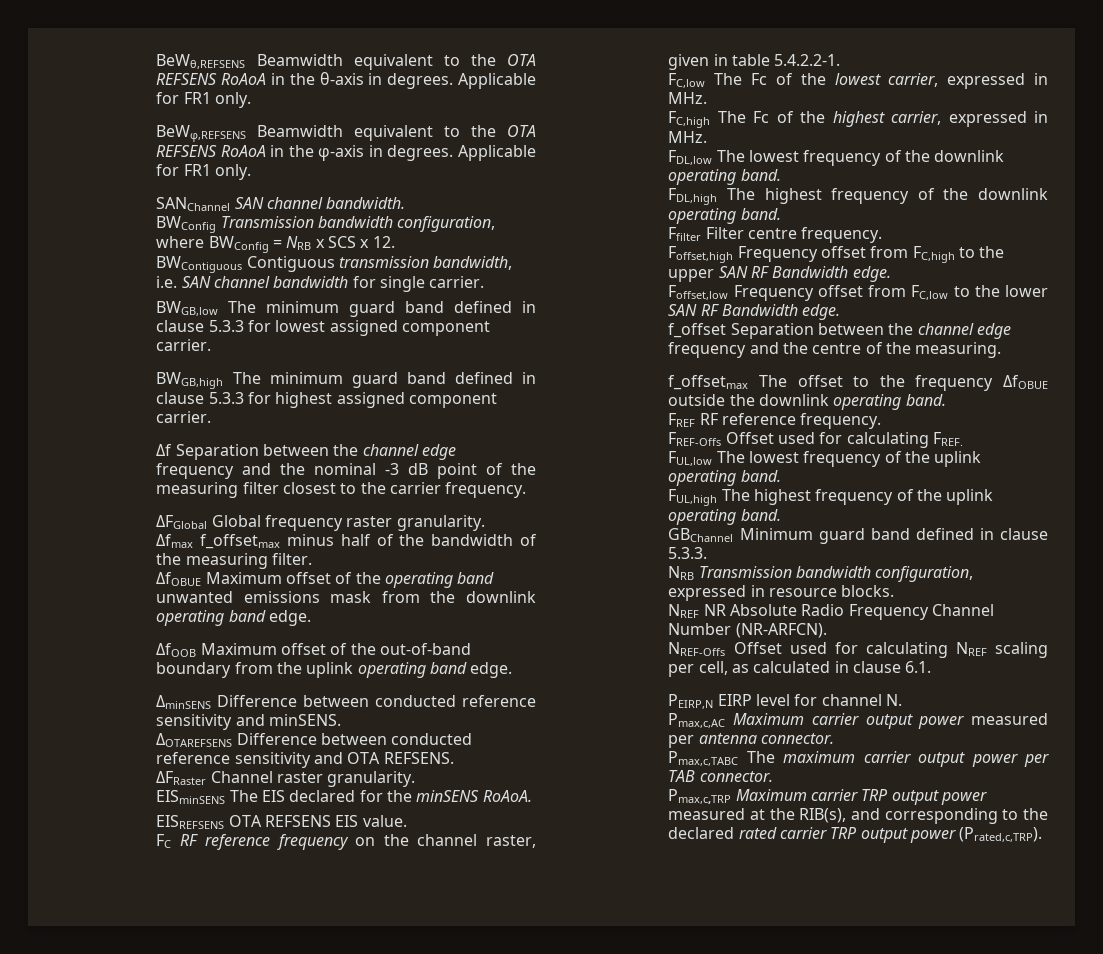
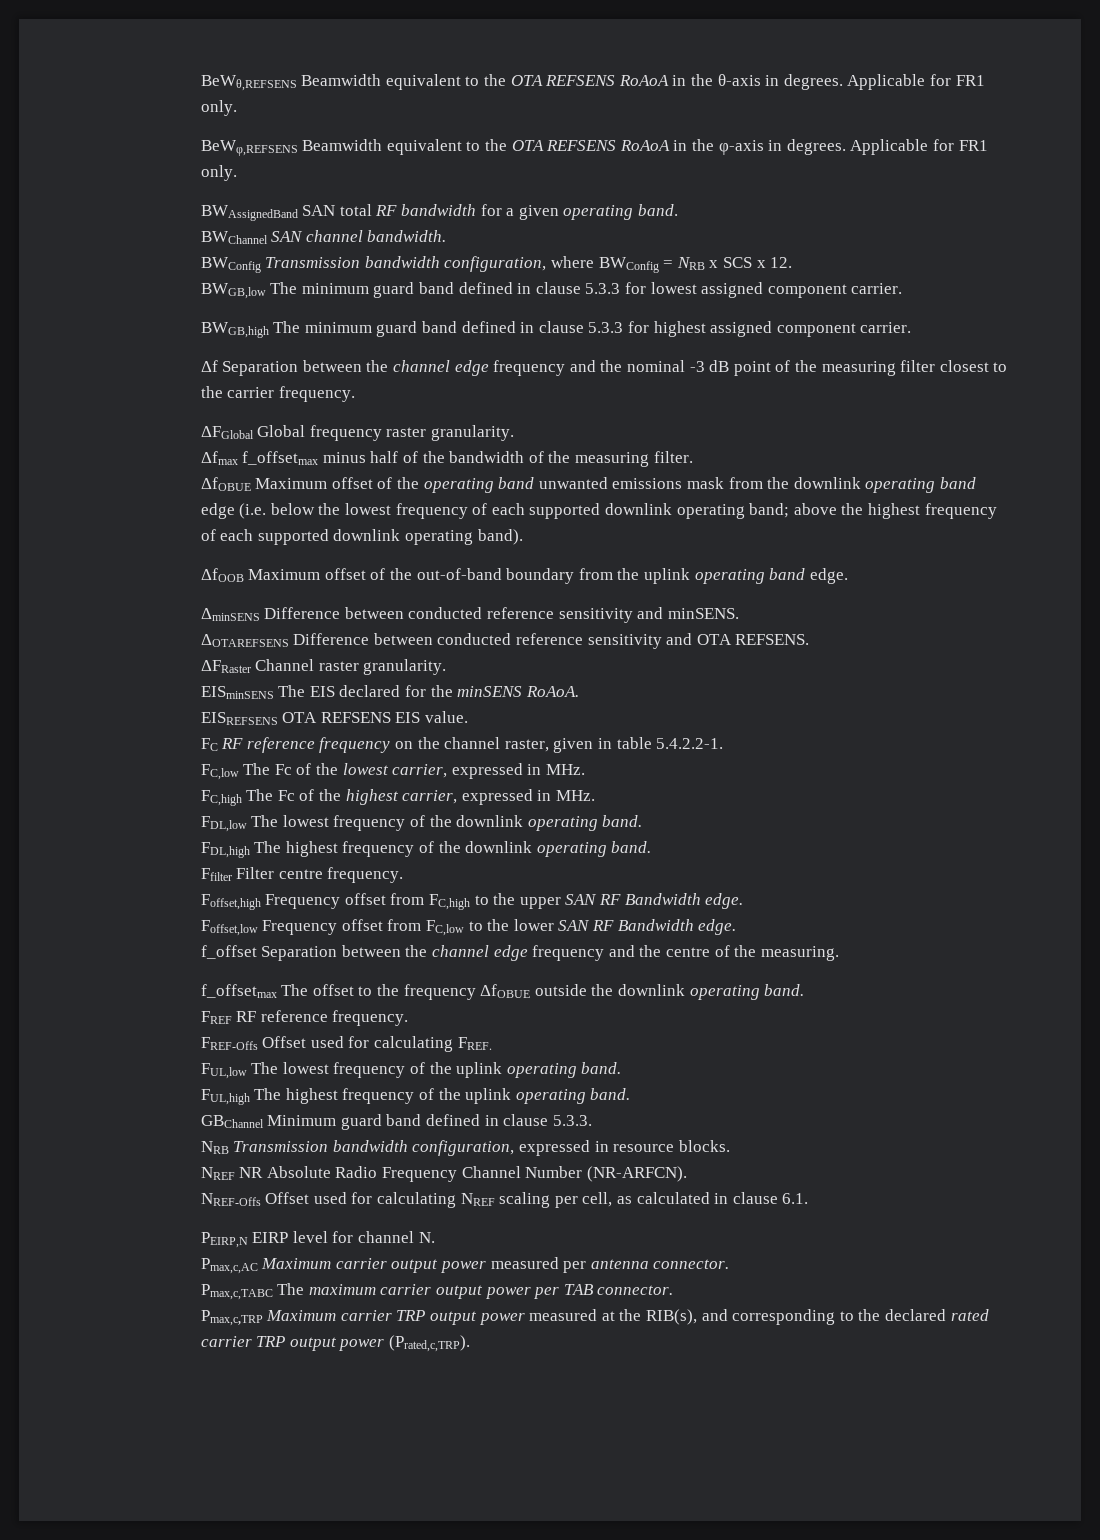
- SANChannel SAN channel bandwidth.
+ BWAssignedBand SAN total RF bandwidth for a given operating band.
+ BWChannel SAN channel bandwidth.
- BWContiguous Contiguous transmission bandwidth, i.e. SAN channel bandwidth for single carrier.
- ΔfOBUE Maximum offset of the operating band unwanted emissions mask from the downlink operating band edge.
+ ΔfOBUE Maximum offset of the operating band unwanted emissions mask from the downlink operating band edge (i.e. below the lowest frequency of each supported downlink operating band; above the highest frequency of each supported downlink operating band).

